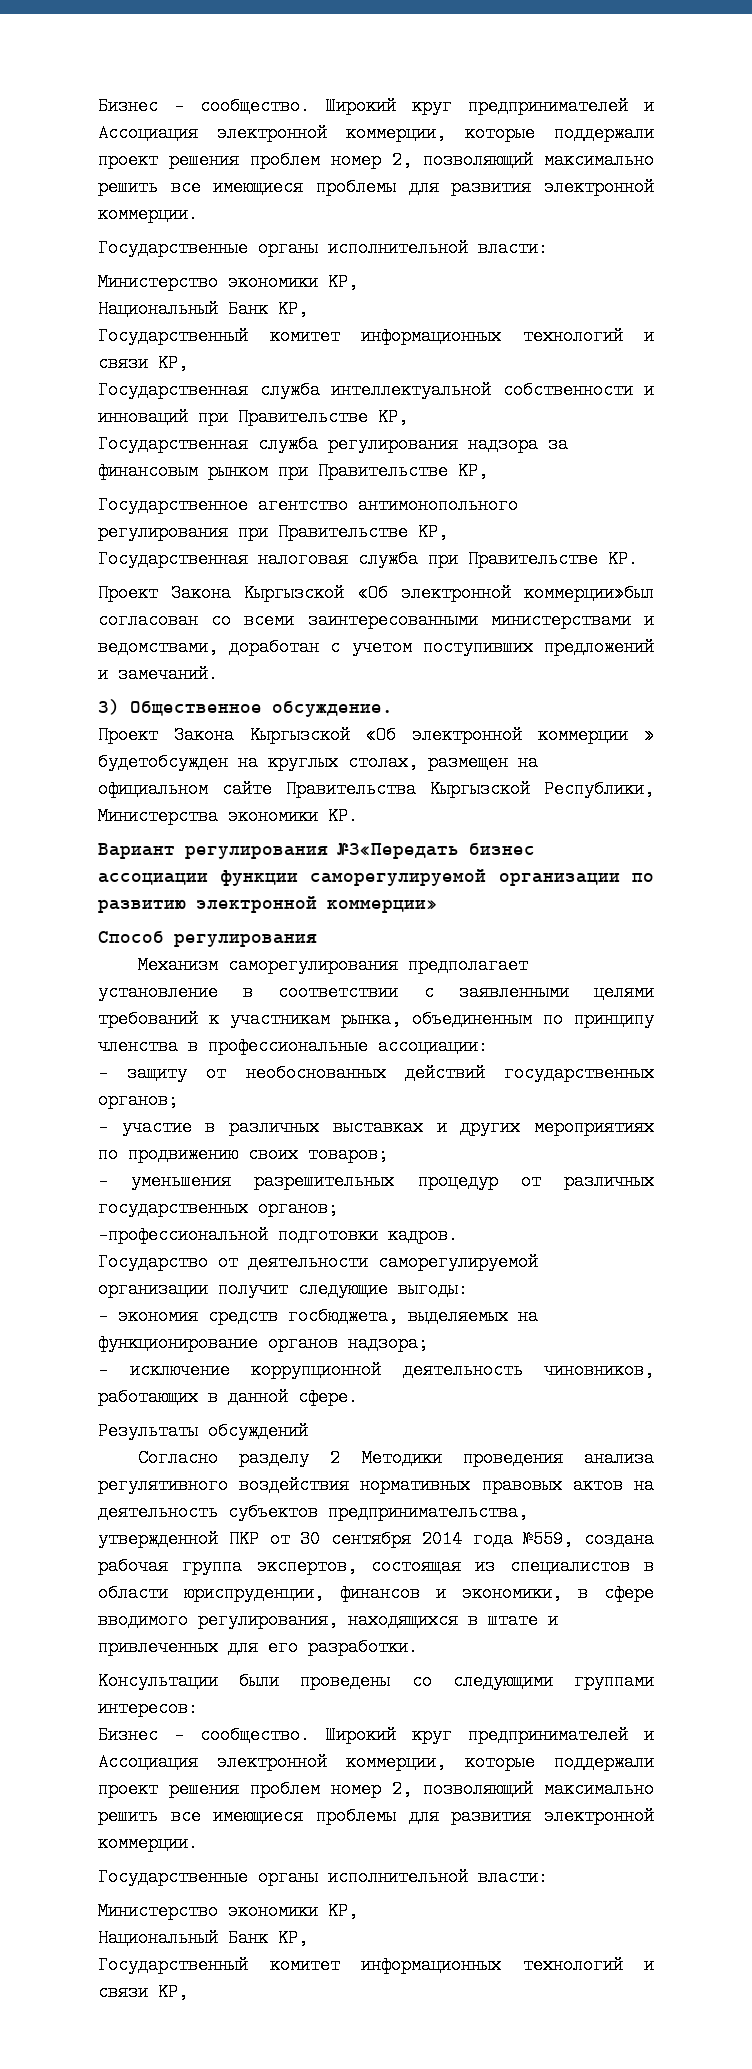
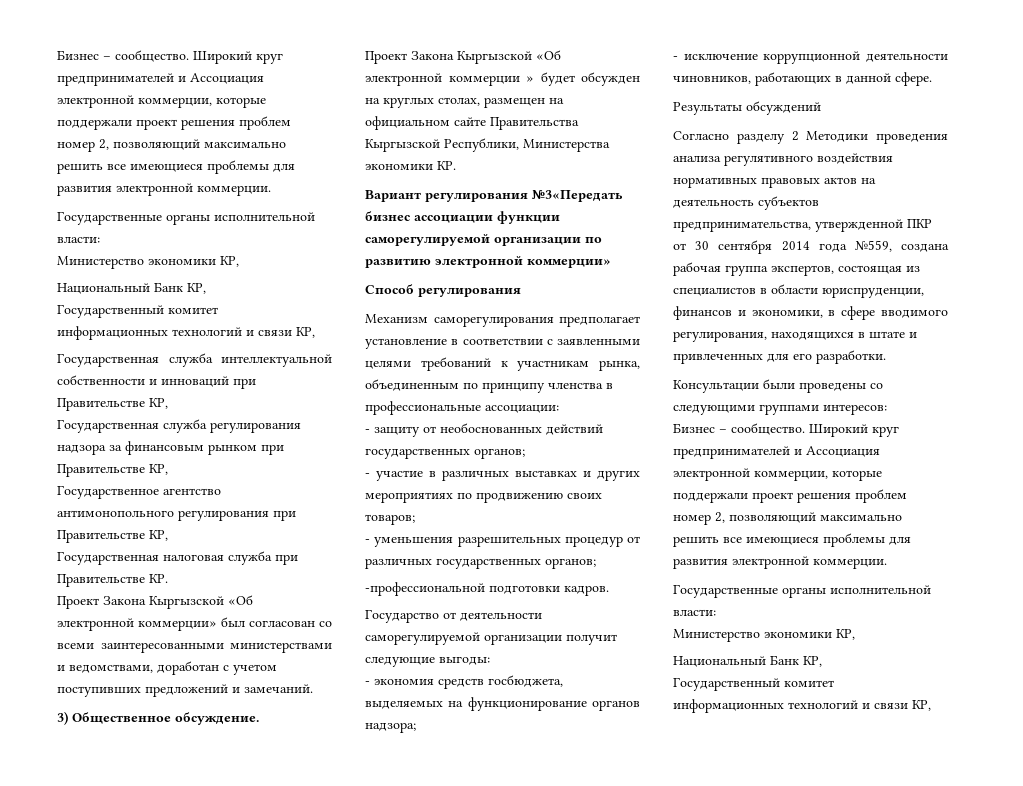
- Проект Закона Кыргызской «Об электронной коммерции»был согласован со всеми заинтересованными министерствами и ведомствами, доработан с учетом поступивших предложений и замечаний.
+ Проект Закона Кыргызской «Об электронной коммерции» был согласован со всеми заинтересованными министерствами и ведомствами, доработан с учетом поступивших предложений и замечаний.
- Проект Закона Кыргызской «Об электронной коммерции » будетобсужден на круглых столах, размещен на официальном сайте Правительства Кыргызской Республики, Министерства экономики КР.
+ Проект Закона Кыргызской «Об электронной коммерции » будет обсужден на круглых столах, размещен на официальном сайте Правительства Кыргызской Республики, Министерства экономики КР.
- - исключение коррупционной деятельность чиновников, работающих в данной сфере.
+ - исключение коррупционной деятельности чиновников, работающих в данной сфере.

